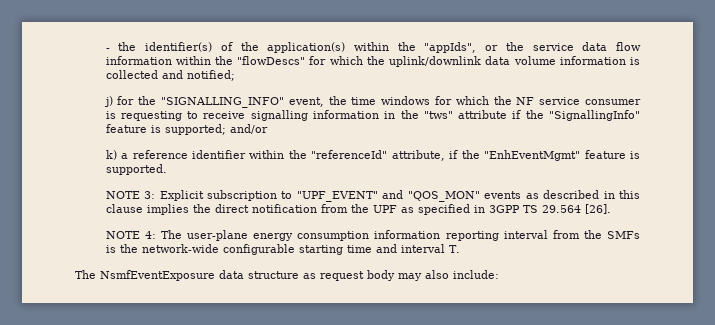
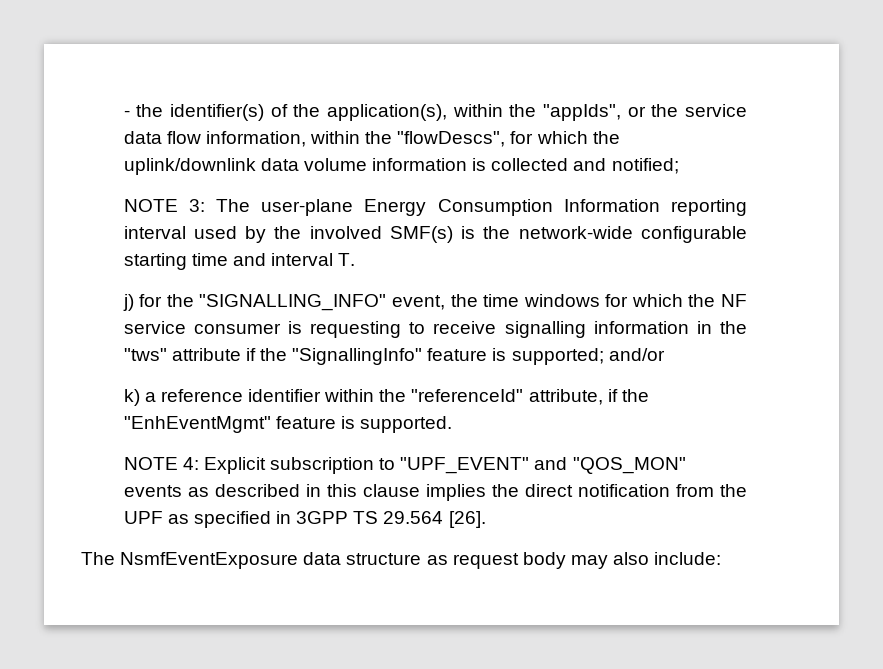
- - the identifier(s) of the application(s) within the "appIds", or the service data flow information within the "flowDescs" for which the uplink/downlink data volume information is collected and notified;
+ - the identifier(s) of the application(s), within the "appIds", or the service data flow information, within the "flowDescs", for which the uplink/downlink data volume information is collected and notified;
+ NOTE 3: The user-plane Energy Consumption Information reporting interval used by the involved SMF(s) is the network-wide configurable starting time and interval T.
- NOTE 3: Explicit subscription to "UPF_EVENT" and "QOS_MON" events as described in this clause implies the direct notification from the UPF as specified in 3GPP TS 29.564 [26].
+ NOTE 4: Explicit subscription to "UPF_EVENT" and "QOS_MON" events as described in this clause implies the direct notification from the UPF as specified in 3GPP TS 29.564 [26].
- NOTE 4: The user-plane energy consumption information reporting interval from the SMFs is the network-wide configurable starting time and interval T.

